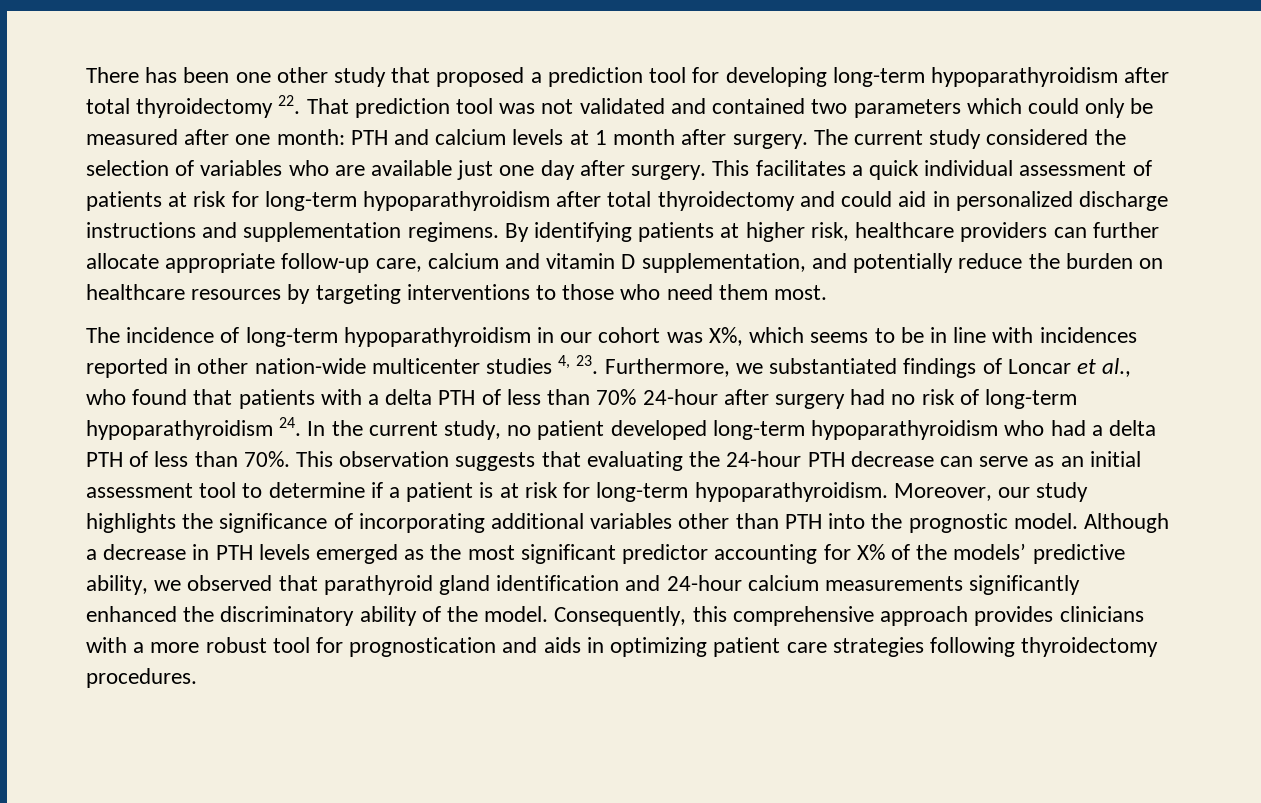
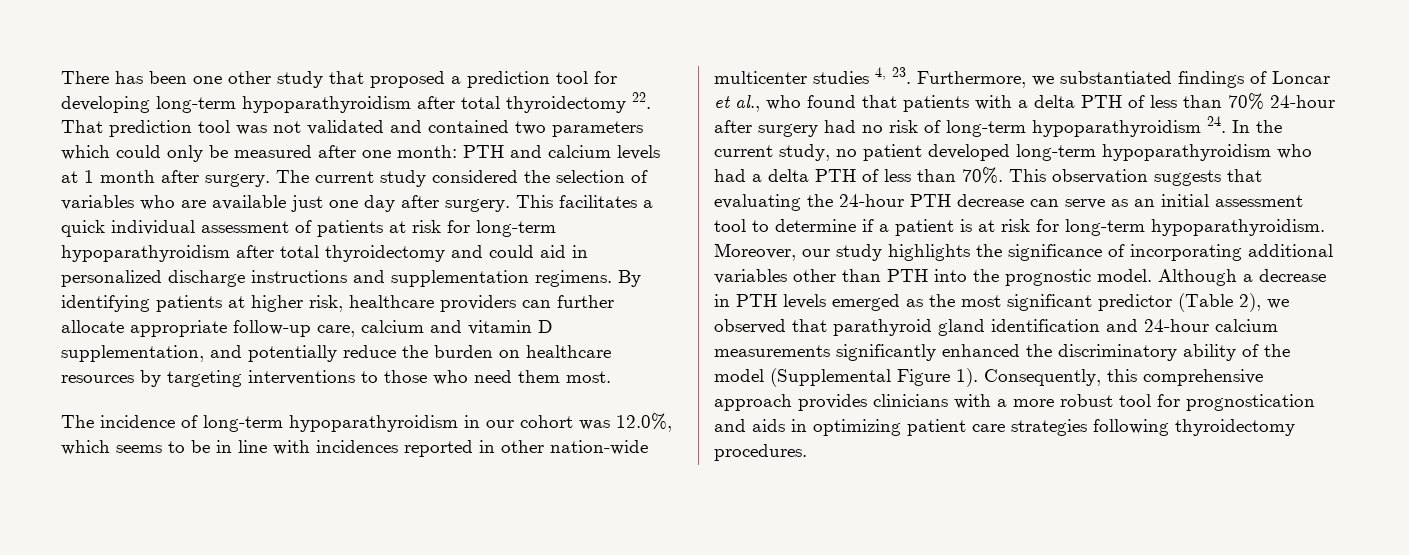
- The incidence of long-term hypoparathyroidism in our cohort was X%, which seems to be in line with incidences reported in other nation-wide multicenter studies 4, 23. Furthermore, we substantiated findings of Loncar et al., who found that patients with a delta PTH of less than 70% 24-hour after surgery had no risk of long-term hypoparathyroidism 24. In the current study, no patient developed long-term hypoparathyroidism who had a delta PTH of less than 70%.
+ The incidence of long-term hypoparathyroidism in our cohort was 12.0%, which seems to be in line with incidences reported in other nation-wide multicenter studies 4, 23. Furthermore, we substantiated findings of Loncar et al., who found that patients with a delta PTH of less than 70% 24-hour after surgery had no risk of long-term hypoparathyroidism 24. In the current study, no patient developed long-term hypoparathyroidism who had a delta PTH of less than 70%.
- Although a decrease in PTH levels emerged as the most significant predictor accounting for X% of the models’ predictive ability, we observed that parathyroid gland identification and 24-hour calcium measurements significantly enhanced the discriminatory ability of the model.
+ Although a decrease in PTH levels emerged as the most significant predictor (Table 2), we observed that parathyroid gland identification and 24-hour calcium measurements significantly enhanced the discriminatory ability of the model (Supplemental Figure 1).

